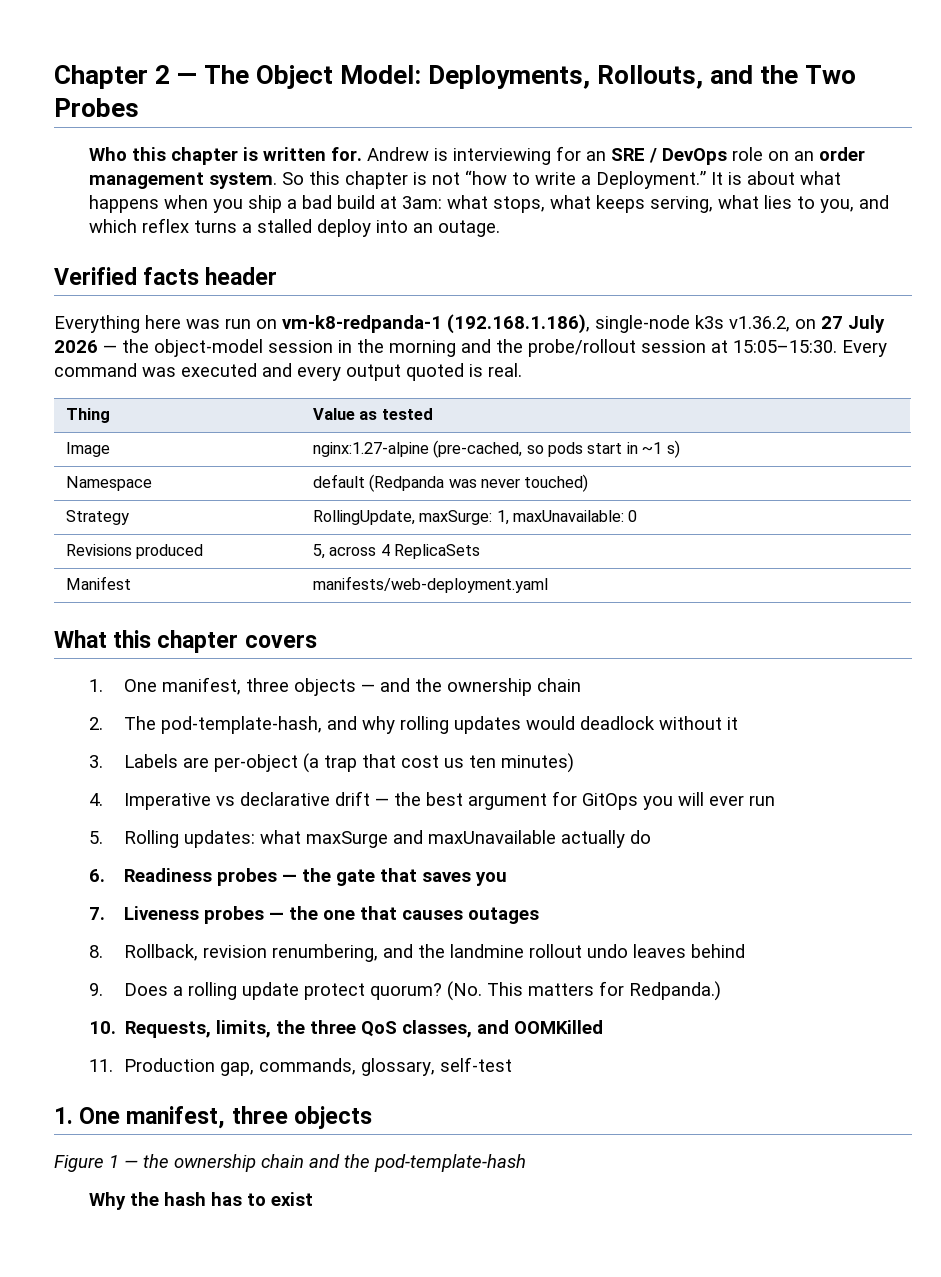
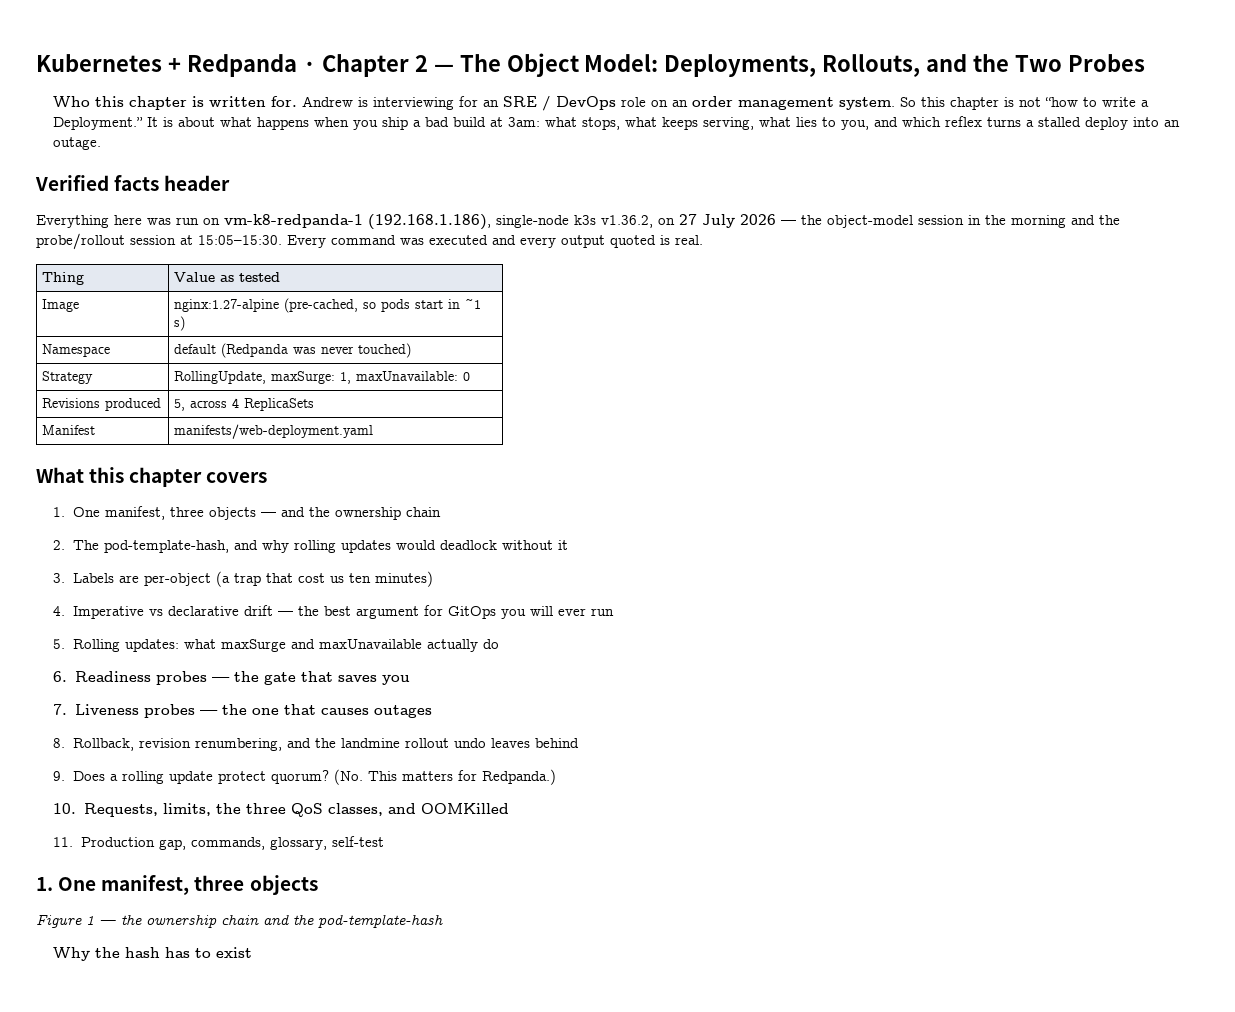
- Chapter 2 — The Object Model: Deployments, Rollouts, and the Two Probes
+ Kubernetes + Redpanda · Chapter 2 — The Object Model: Deployments, Rollouts, and the Two Probes

